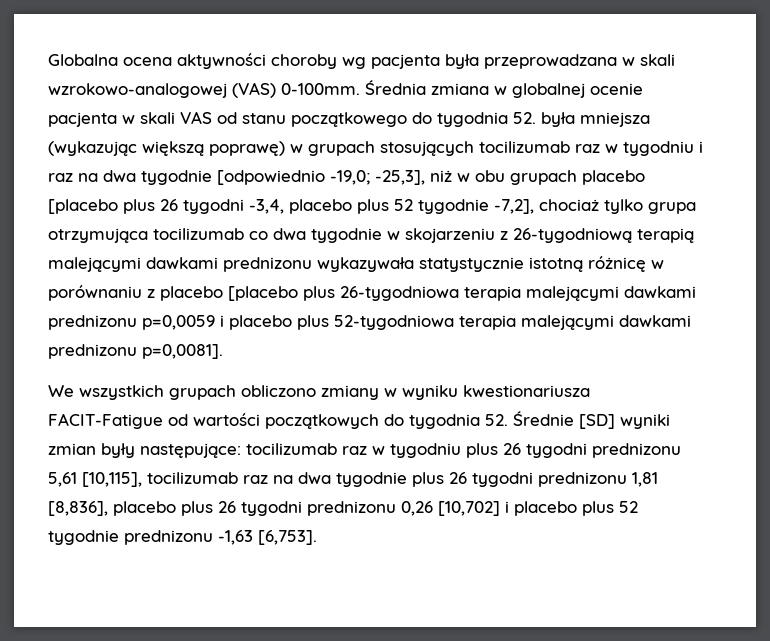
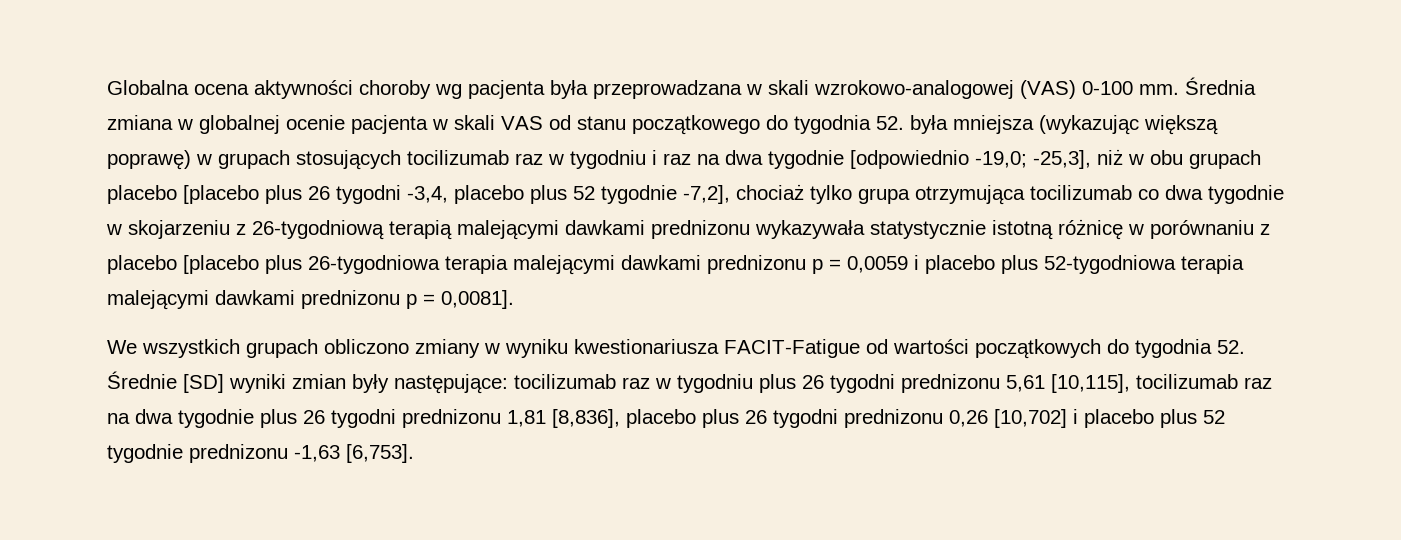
- Globalna ocena aktywności choroby wg pacjenta była przeprowadzana w skali wzrokowo-analogowej (VAS) 0-100mm.
+ Globalna ocena aktywności choroby wg pacjenta była przeprowadzana w skali wzrokowo-analogowej (VAS) 0-100 mm.
- -25,3], niż w obu grupach placebo [placebo plus 26 tygodni -3,4, placebo plus 52 tygodnie -7,2], chociaż tylko grupa otrzymująca tocilizumab co dwa tygodnie w skojarzeniu z 26-tygodniową terapią malejącymi dawkami prednizonu wykazywała statystycznie istotną różnicę w porównaniu z placebo [placebo plus 26-tygodniowa terapia malejącymi dawkami prednizonu p=0,0059 i placebo plus 52-tygodniowa terapia malejącymi dawkami prednizonu p=0,0081].
+ -25,3], niż w obu grupach placebo [placebo plus 26 tygodni -3,4, placebo plus 52 tygodnie -7,2], chociaż tylko grupa otrzymująca tocilizumab co dwa tygodnie w skojarzeniu z 26-tygodniową terapią malejącymi dawkami prednizonu wykazywała statystycznie istotną różnicę w porównaniu z placebo [placebo plus 26-tygodniowa terapia malejącymi dawkami prednizonu p = 0,0059 i placebo plus 52-tygodniowa terapia malejącymi dawkami prednizonu p = 0,0081].

